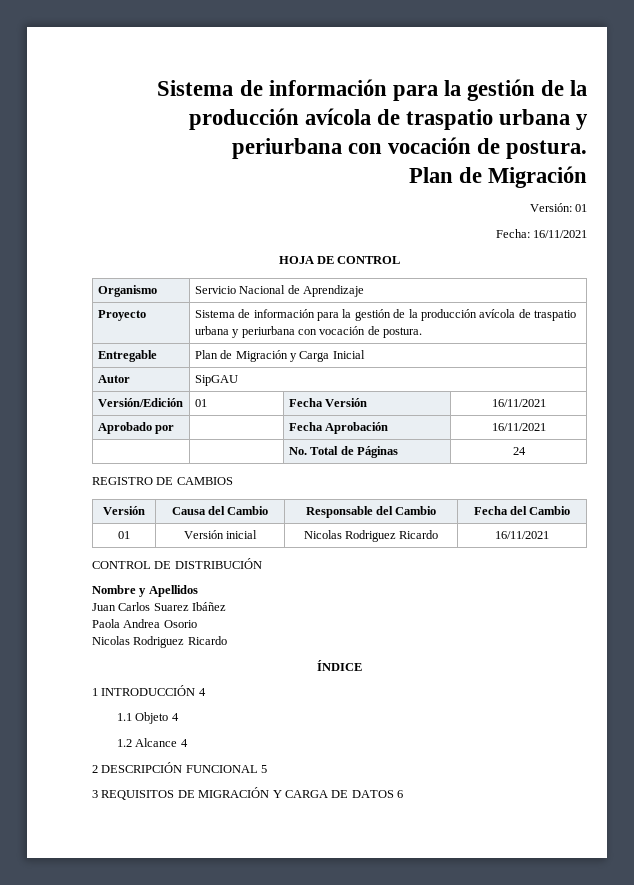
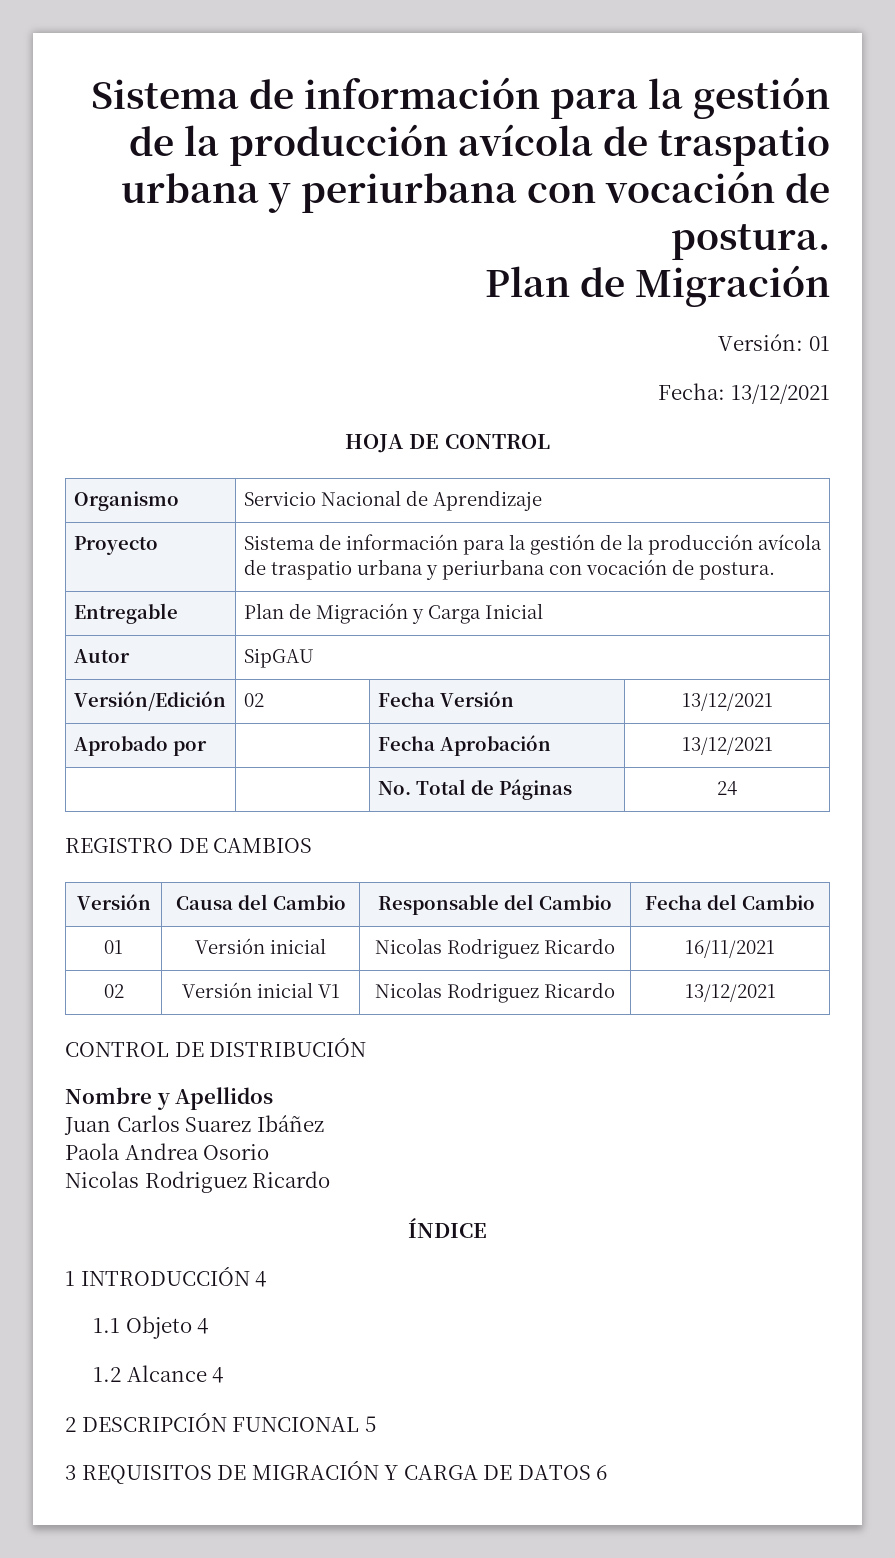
- Fecha: 16/11/2021
+ Fecha: 13/12/2021
- Versión/Edición | 01 | Fecha Versión | 16/11/2021
+ Versión/Edición | 02 | Fecha Versión | 13/12/2021
- Aprobado por | | Fecha Aprobación | 16/11/2021
+ Aprobado por | | Fecha Aprobación | 13/12/2021
+ 02 | Versión inicial V1 | Nicolas Rodriguez Ricardo | 13/12/2021

